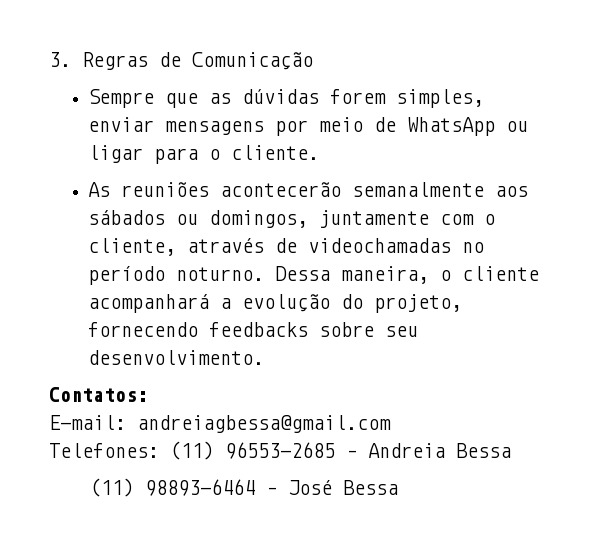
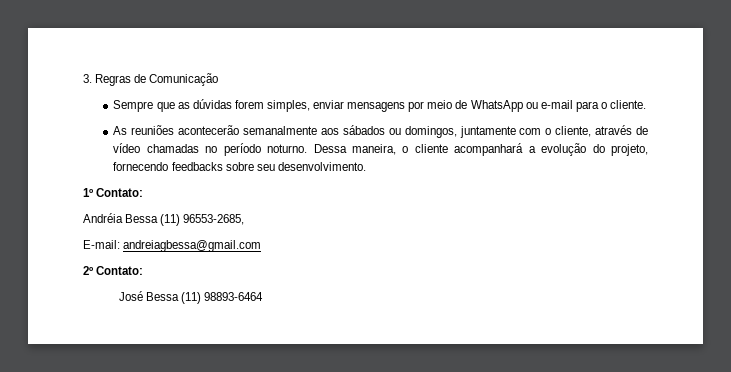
- Sempre que as dúvidas forem simples, enviar mensagens por meio de WhatsApp ou ligar para o cliente.
+ Sempre que as dúvidas forem simples, enviar mensagens por meio de WhatsApp ou e-mail para o cliente.
- As reuniões acontecerão semanalmente aos sábados ou domingos, juntamente com o cliente, através de videochamadas no período noturno.
+ As reuniões acontecerão semanalmente aos sábados ou domingos, juntamente com o cliente, através de vídeo chamadas no período noturno.
- Contatos:
+ 1º Contato:
+ Andréia Bessa (11) 96553-2685,
  E-mail: andreiagbessa@gmail.com
- Telefones: (11) 96553-2685 – Andreia Bessa
- (11) 98893-6464 – José Bessa
+ 2º Contato:
+ José Bessa (11) 98893-6464

